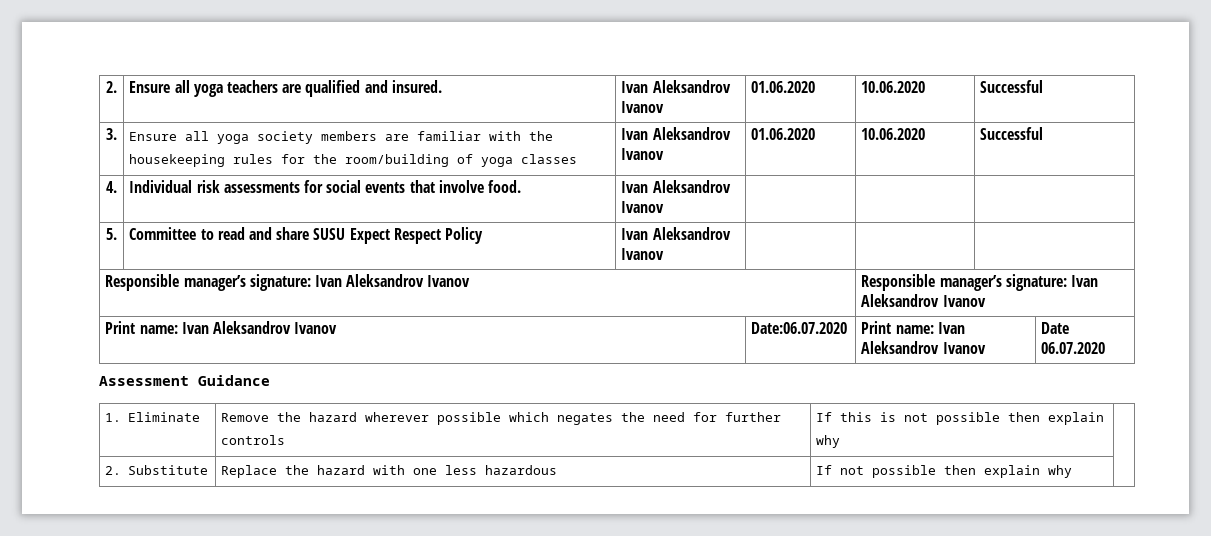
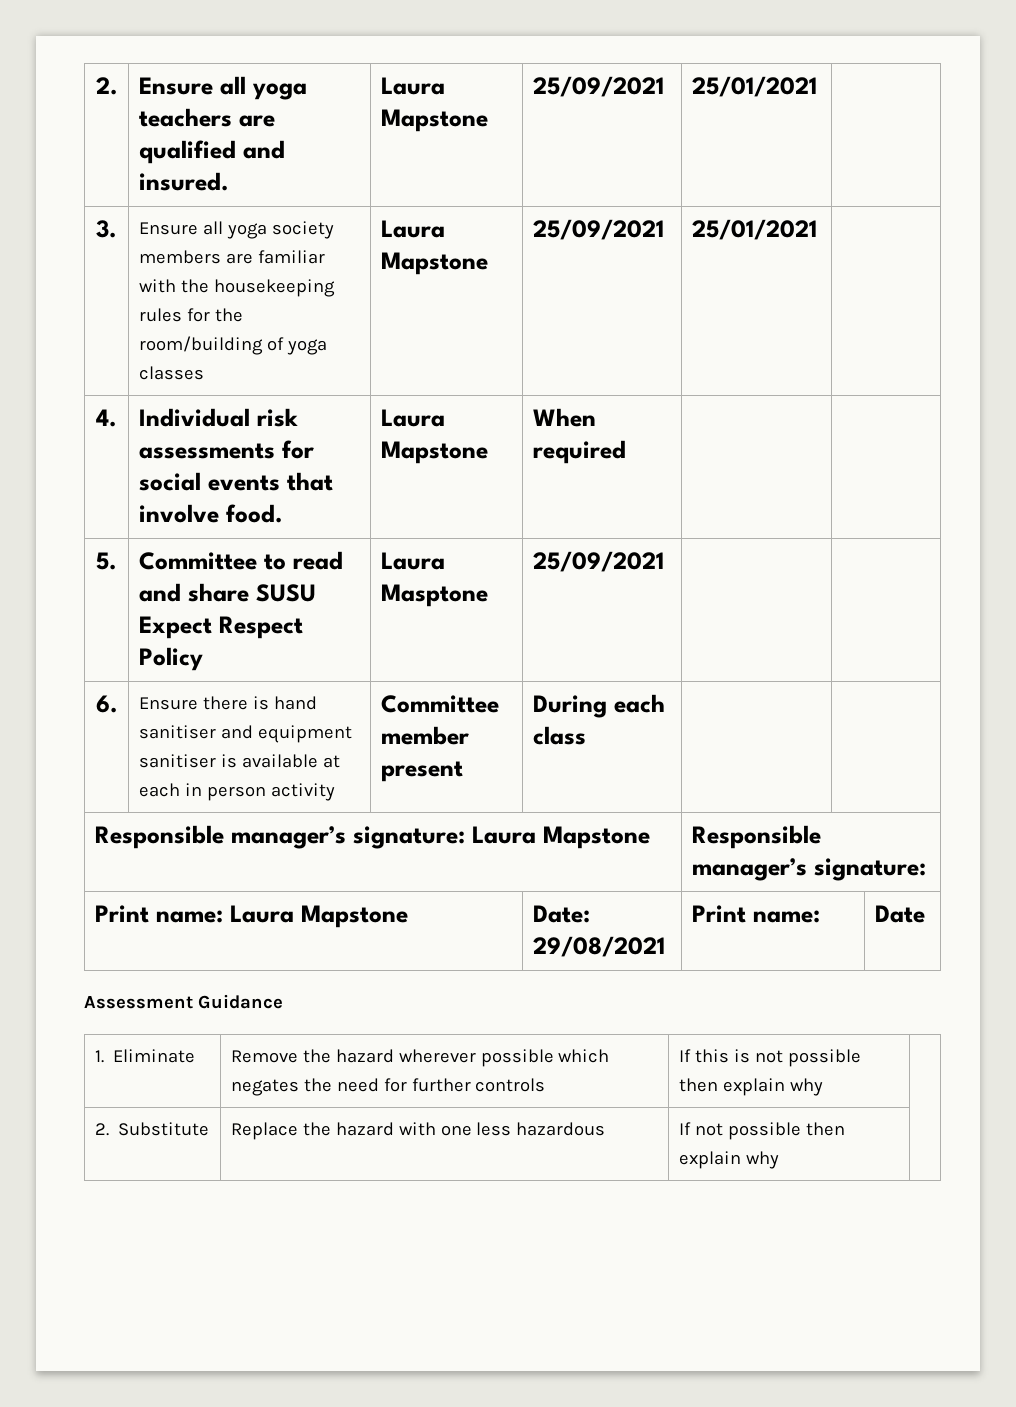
- 2. | Ensure all yoga teachers are qualified and insured. | Ivan Aleksandrov Ivanov | 01.06.2020 | 10.06.2020 | Successful
+ 2. | Ensure all yoga teachers are qualified and insured. | Laura Mapstone | 25/09/2021 | 25/01/2021 |
- 3. | Ensure all yoga society members are familiar with the housekeeping rules for the room/building of yoga classes | Ivan Aleksandrov Ivanov | 01.06.2020 | 10.06.2020 | Successful
+ 3. | Ensure all yoga society members are familiar with the housekeeping rules for the room/building of yoga classes | Laura Mapstone | 25/09/2021 | 25/01/2021 |
- 4. | Individual risk assessments for social events that involve food. | Ivan Aleksandrov Ivanov | | |
+ 4. | Individual risk assessments for social events that involve food. | Laura Mapstone | When required | |
- 5. | Committee to read and share SUSU Expect Respect Policy | Ivan Aleksandrov Ivanov | | |
- Responsible manager’s signature: Ivan Aleksandrov Ivanov | Responsible manager’s signature: Ivan Aleksandrov Ivanov
- Print name: Ivan Aleksandrov Ivanov | Date:06.07.2020 | Print name: Ivan Aleksandrov Ivanov | Date 06.07.2020
+ 5. | Committee to read and share SUSU Expect Respect Policy | Laura Masptone | 25/09/2021 | |
+ 6. | Ensure there is hand sanitiser and equipment sanitiser is available at each in person activity | Committee member present | During each class | |
+ Responsible manager’s signature: Laura Mapstone | Responsible manager’s signature:
+ Print name: Laura Mapstone | Date: 29/08/2021 | Print name: | Date

